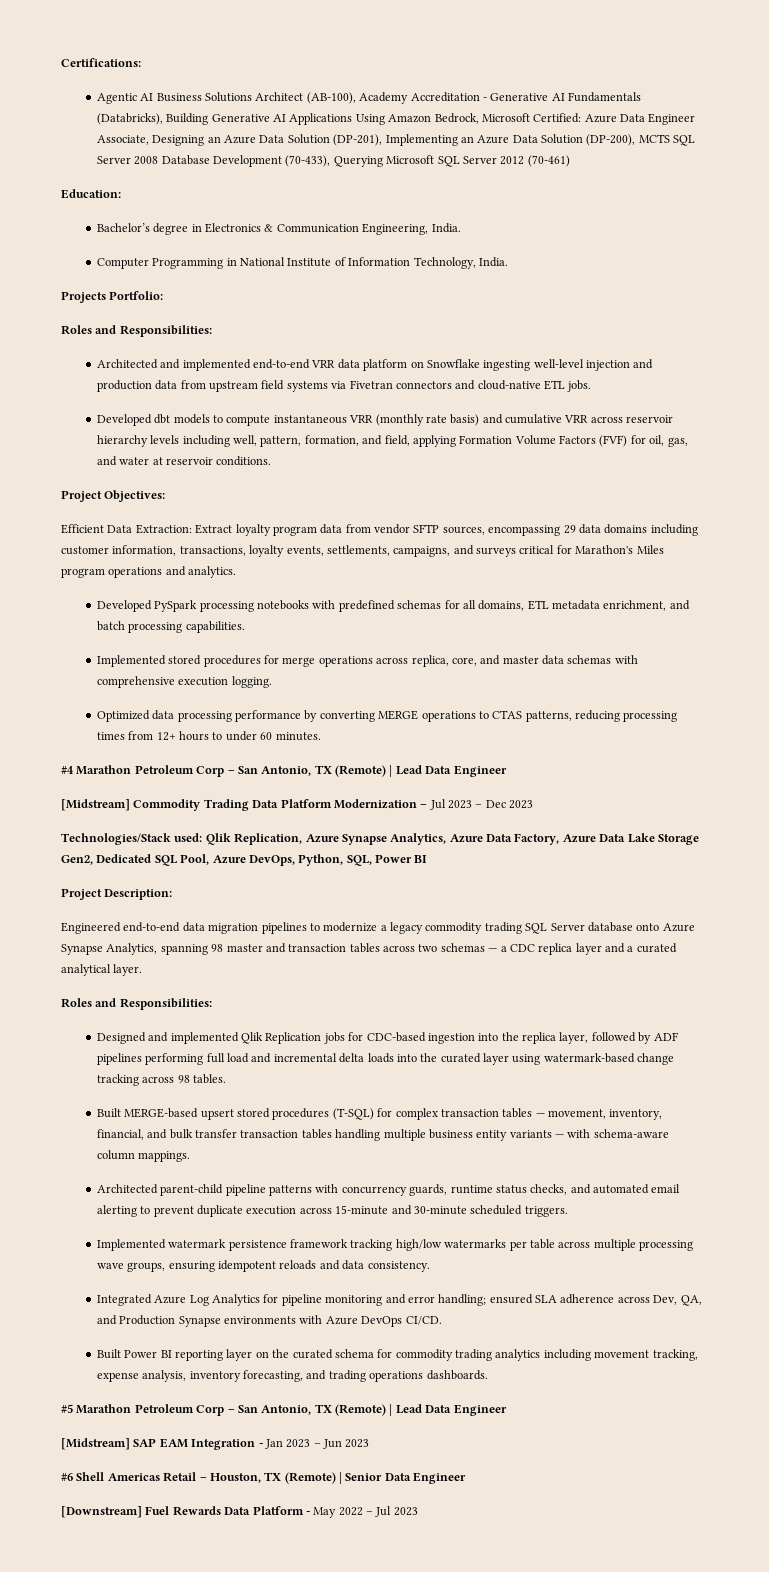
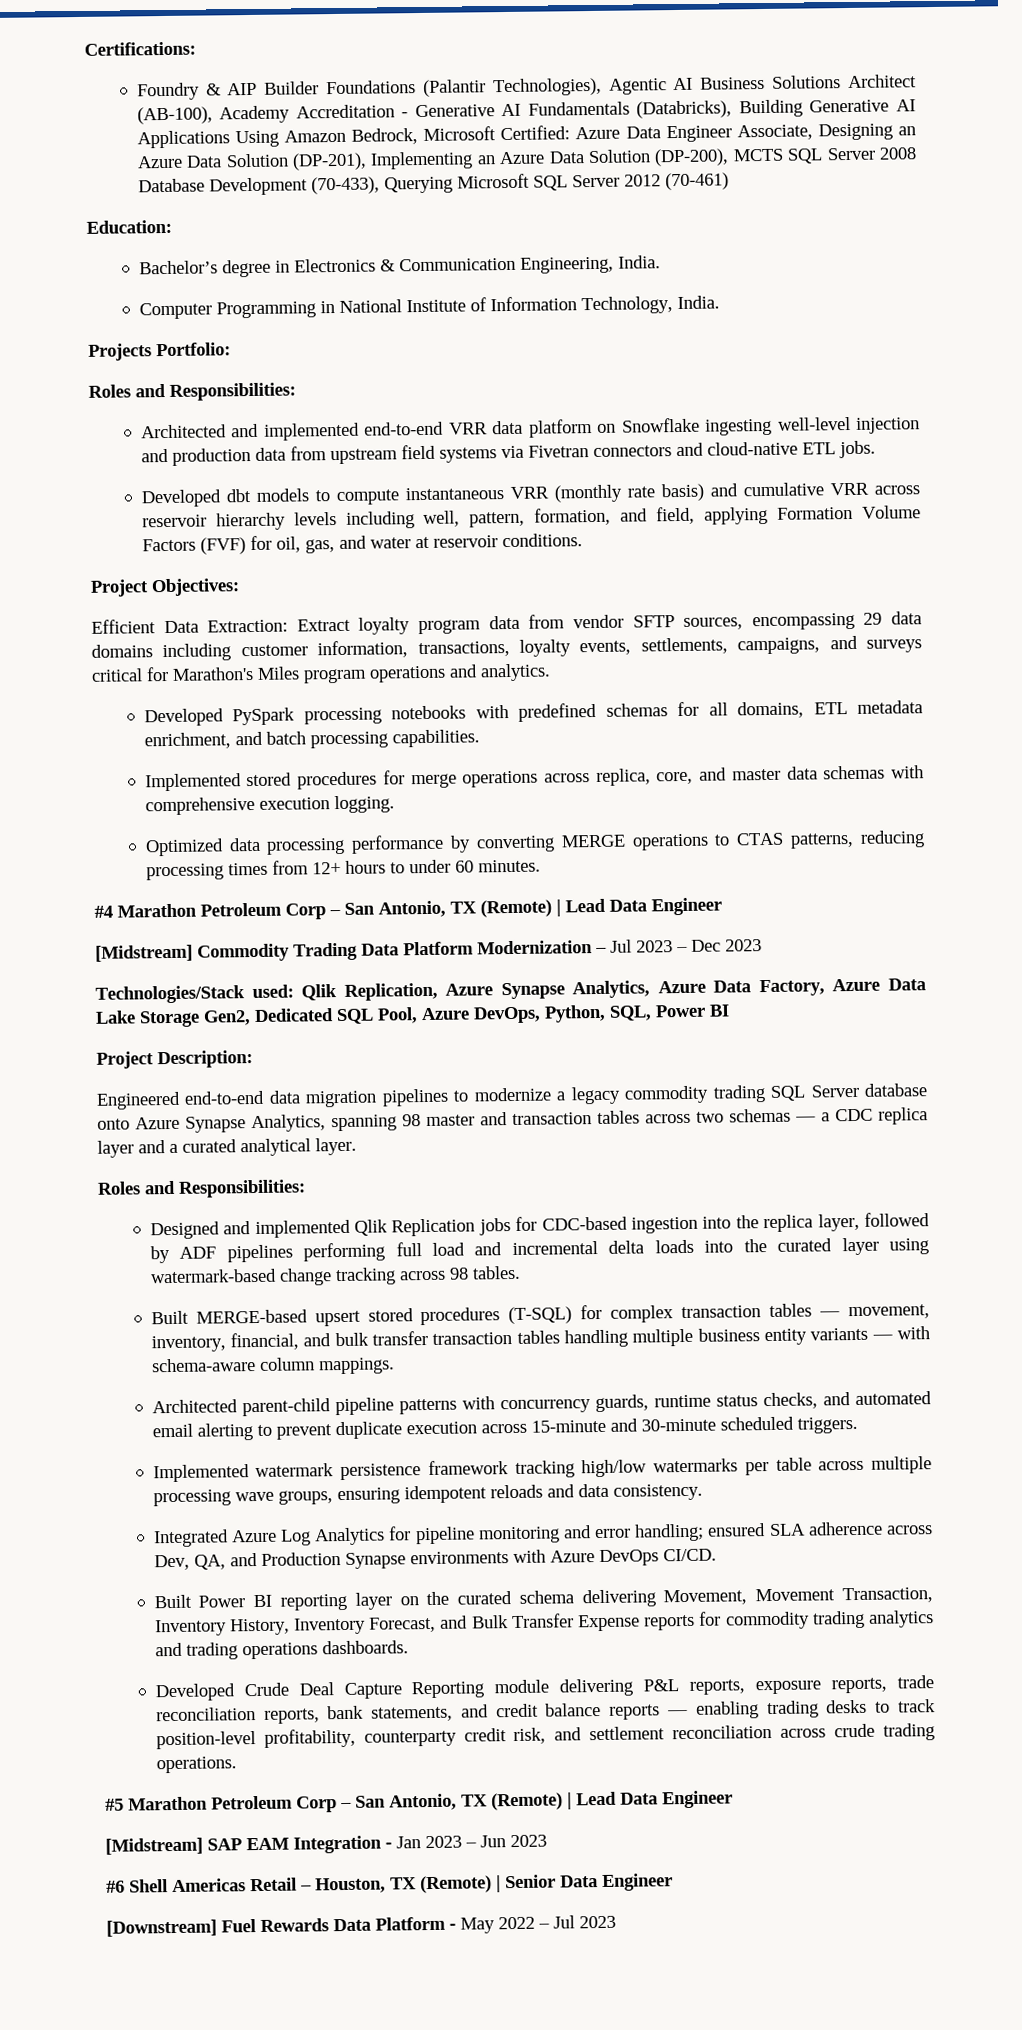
- Agentic AI Business Solutions Architect (AB-100), Academy Accreditation - Generative AI Fundamentals (Databricks), Building Generative AI Applications Using Amazon Bedrock, Microsoft Certified: Azure Data Engineer Associate, Designing an Azure Data Solution (DP-201), Implementing an Azure Data Solution (DP-200), MCTS SQL Server 2008 Database Development (70-433), Querying Microsoft SQL Server 2012 (70-461)
+ Foundry & AIP Builder Foundations (Palantir Technologies), Agentic AI Business Solutions Architect (AB-100), Academy Accreditation - Generative AI Fundamentals (Databricks), Building Generative AI Applications Using Amazon Bedrock, Microsoft Certified: Azure Data Engineer Associate, Designing an Azure Data Solution (DP-201), Implementing an Azure Data Solution (DP-200), MCTS SQL Server 2008 Database Development (70-433), Querying Microsoft SQL Server 2012 (70-461)
- Built Power BI reporting layer on the curated schema for commodity trading analytics including movement tracking, expense analysis, inventory forecasting, and trading operations dashboards.
+ Built Power BI reporting layer on the curated schema delivering Movement, Movement Transaction, Inventory History, Inventory Forecast, and Bulk Transfer Expense reports for commodity trading analytics and trading operations dashboards.
+ Developed Crude Deal Capture Reporting module delivering P&L reports, exposure reports, trade reconciliation reports, bank statements, and credit balance reports — enabling trading desks to track position-level profitability, counterparty credit risk, and settlement reconciliation across crude trading operations.

